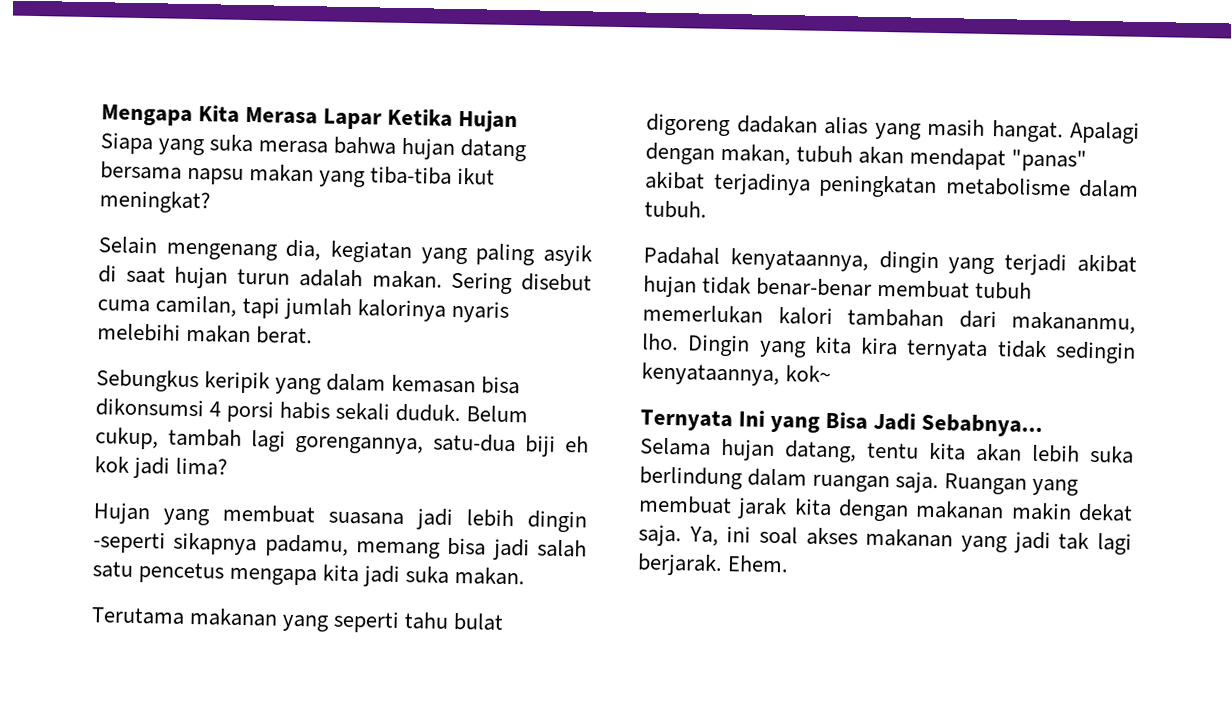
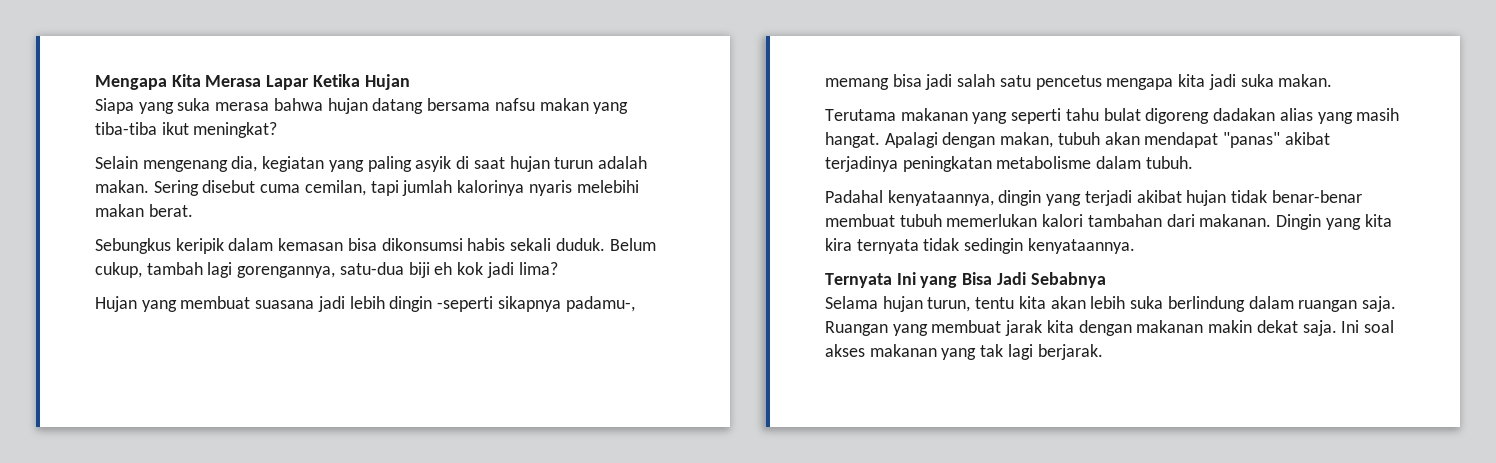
- Siapa yang suka merasa bahwa hujan datang bersama napsu makan yang tiba-tiba ikut meningkat?
+ Siapa yang suka merasa bahwa hujan datang bersama nafsu makan yang tiba-tiba ikut meningkat?
- Sering disebut cuma camilan, tapi jumlah kalorinya nyaris melebihi makan berat.
+ Sering disebut cuma cemilan, tapi jumlah kalorinya nyaris melebihi makan berat.
- Sebungkus keripik yang dalam kemasan bisa dikonsumsi 4 porsi habis sekali duduk.
+ Sebungkus keripik dalam kemasan bisa dikonsumsi habis sekali duduk.
- Hujan yang membuat suasana jadi lebih dingin -seperti sikapnya padamu, memang bisa jadi salah satu pencetus mengapa kita jadi suka makan.
+ Hujan yang membuat suasana jadi lebih dingin -seperti sikapnya padamu-, memang bisa jadi salah satu pencetus mengapa kita jadi suka makan.
- Padahal kenyataannya, dingin yang terjadi akibat hujan tidak benar-benar membuat tubuh memerlukan kalori tambahan dari makananmu, lho.
+ Padahal kenyataannya, dingin yang terjadi akibat hujan tidak benar-benar membuat tubuh memerlukan kalori tambahan dari makanan.
- Dingin yang kita kira ternyata tidak sedingin kenyataannya, kok~
+ Dingin yang kita kira ternyata tidak sedingin kenyataannya.
- Ternyata Ini yang Bisa Jadi Sebabnya...
+ Ternyata Ini yang Bisa Jadi Sebabnya
- Selama hujan datang, tentu kita akan lebih suka berlindung dalam ruangan saja.
+ Selama hujan turun, tentu kita akan lebih suka berlindung dalam ruangan saja.
- Ya, ini soal akses makanan yang jadi tak lagi berjarak. Ehem.
+ Ini soal akses makanan yang tak lagi berjarak.

